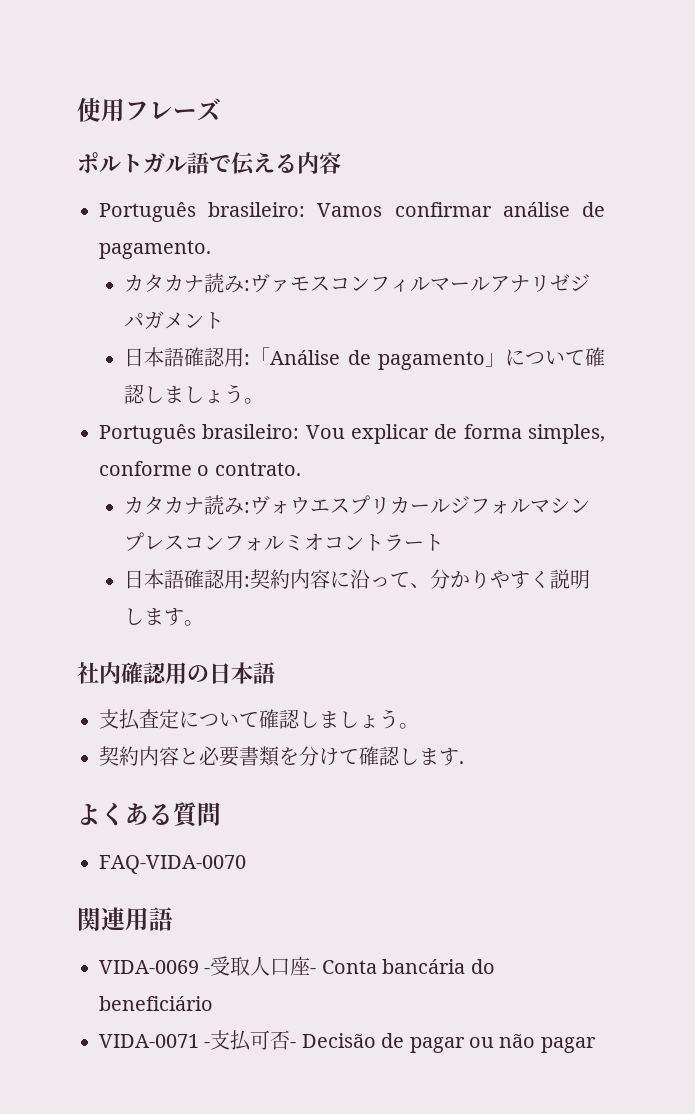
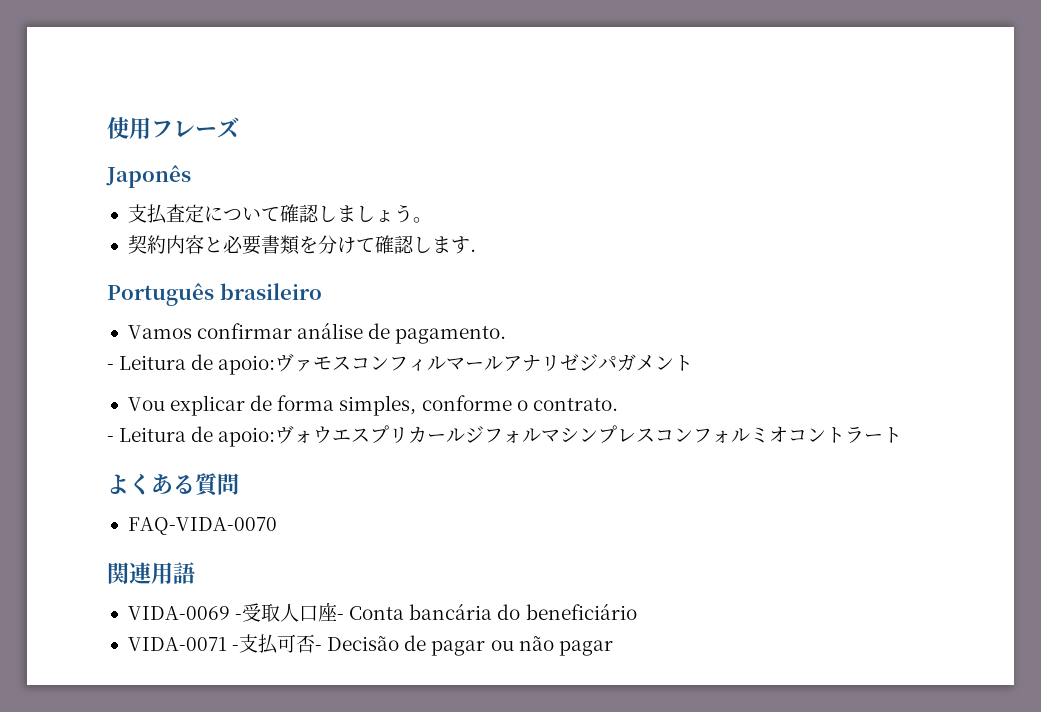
- ポルトガル語で伝える内容
- Português brasileiro: Vamos confirmar análise de pagamento.
- カタカナ読み:ヴァモスコンフィルマールアナリゼジパガメント
- 日本語確認用:「Análise de pagamento」について確認しましょう。
- Português brasileiro: Vou explicar de forma simples, conforme o contrato.
- カタカナ読み:ヴォウエスプリカールジフォルマシンプレスコンフォルミオコントラート
- 日本語確認用:契約内容に沿って、分かりやすく説明します。
- 社内確認用の日本語
+ Japonês
+ Português brasileiro
+ Vamos confirmar análise de pagamento.
+ - Leitura de apoio:ヴァモスコンフィルマールアナリゼジパガメント
+ Vou explicar de forma simples, conforme o contrato.
+ - Leitura de apoio:ヴォウエスプリカールジフォルマシンプレスコンフォルミオコントラート

